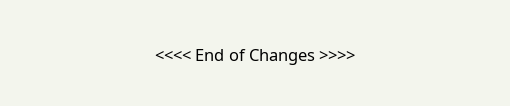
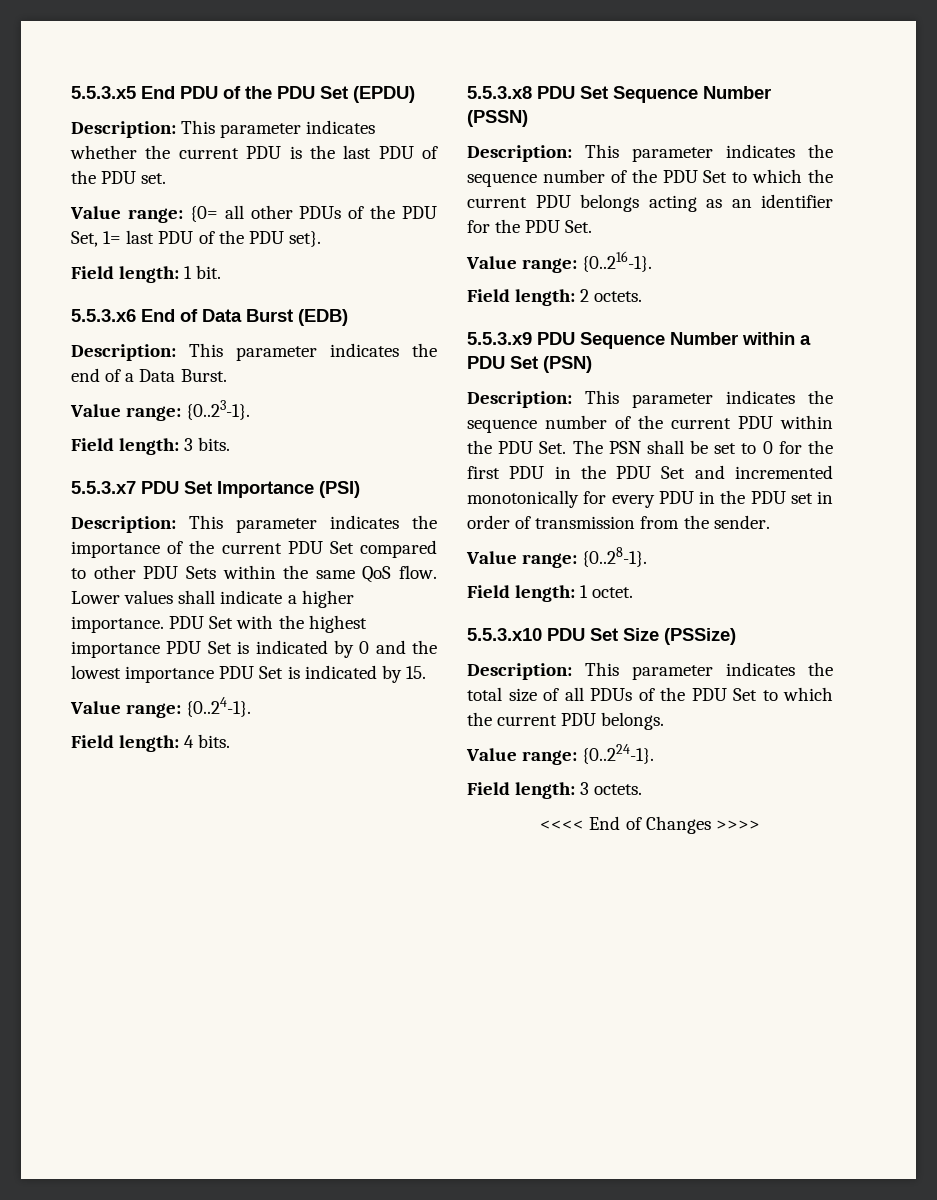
+ 5.5.3.x5 End PDU of the PDU Set (EPDU)
+ Description: This parameter indicates whether the current PDU is the last PDU of the PDU set.
+ Value range: {0= all other PDUs of the PDU Set, 1= last PDU of the PDU set}.
+ Field length: 1 bit.
+ 5.5.3.x6 End of Data Burst (EDB)
+ Description: This parameter indicates the end of a Data Burst.
+ Value range: {0..23-1}.
+ Field length: 3 bits.
+ 5.5.3.x7 PDU Set Importance (PSI)
+ Description: This parameter indicates the importance of the current PDU Set compared to other PDU Sets within the same QoS flow. Lower values shall indicate a higher importance. PDU Set with the highest importance PDU Set is indicated by 0 and the lowest importance PDU Set is indicated by 15.
+ Value range: {0..24-1}.
+ Field length: 4 bits.
+ 5.5.3.x8 PDU Set Sequence Number (PSSN)
+ Description: This parameter indicates the sequence number of the PDU Set to which the current PDU belongs acting as an identifier for the PDU Set.
+ Value range: {0..216-1}.
+ Field length: 2 octets.
+ 5.5.3.x9 PDU Sequence Number within a PDU Set (PSN)
+ Description: This parameter indicates the sequence number of the current PDU within the PDU Set. The PSN shall be set to 0 for the first PDU in the PDU Set and incremented monotonically for every PDU in the PDU set in order of transmission from the sender.
+ Value range: {0..28-1}.
+ Field length: 1 octet.
+ 5.5.3.x10 PDU Set Size (PSSize)
+ Description: This parameter indicates the total size of all PDUs of the PDU Set to which the current PDU belongs.
+ Value range: {0..224-1}.
+ Field length: 3 octets.

